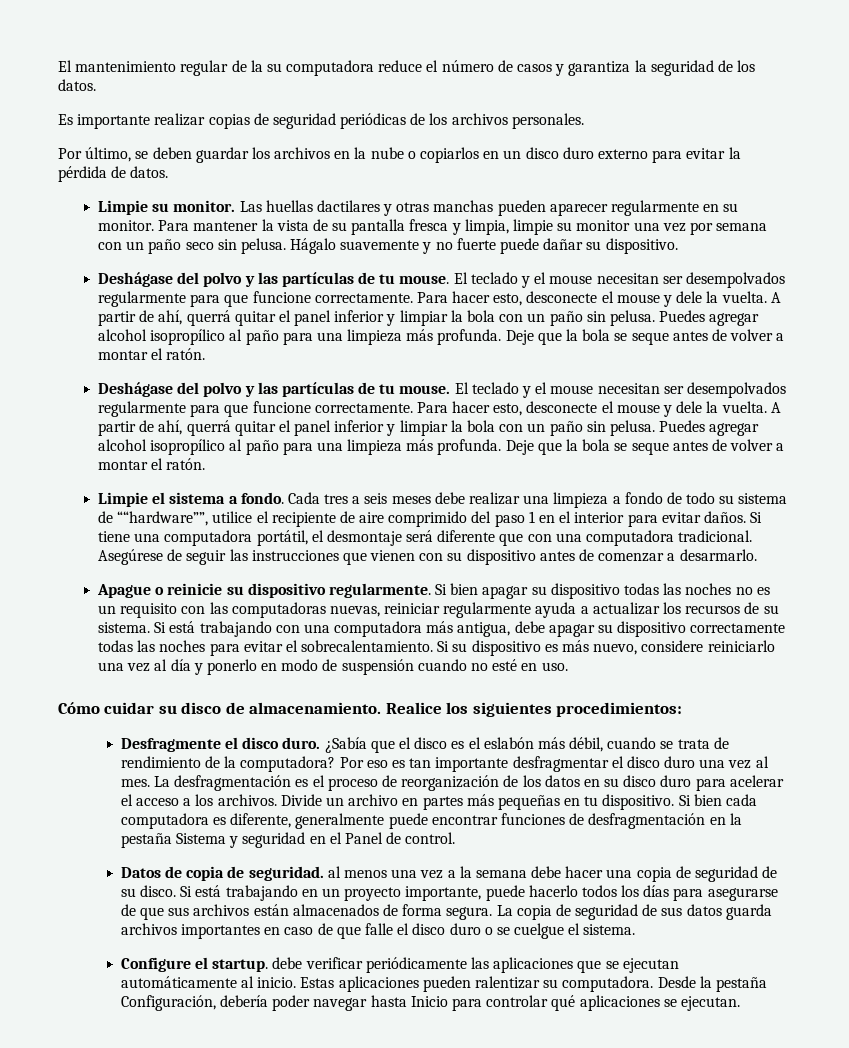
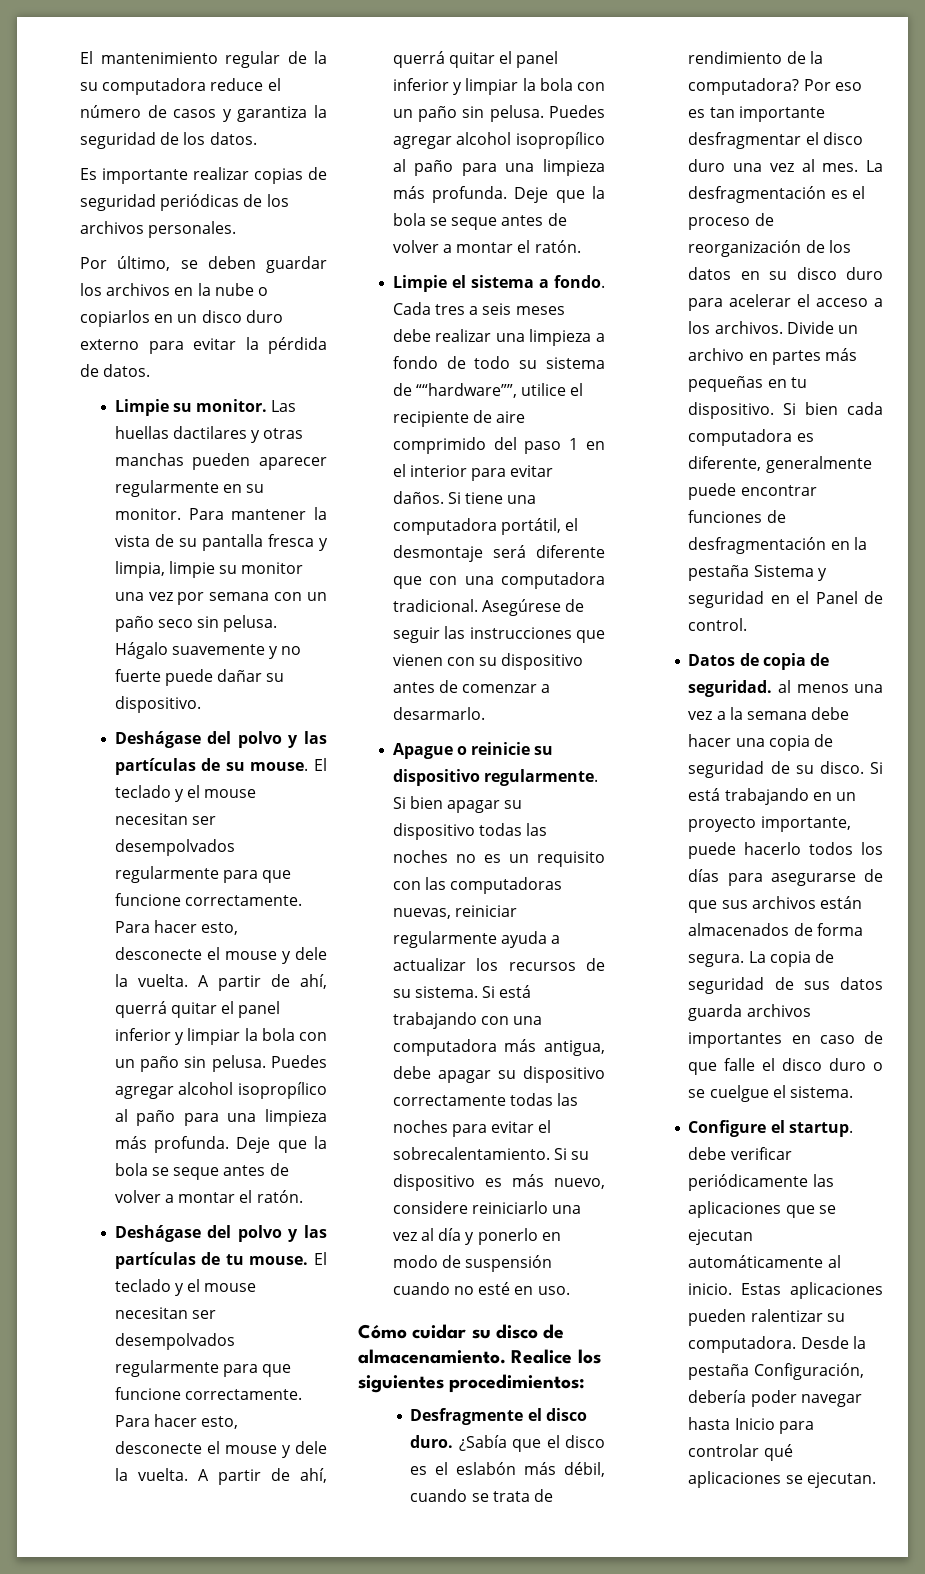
  Hágalo suavemente y no fuerte puede dañar su dispositivo.
- Deshágase del polvo y las partículas de tu mouse.
+ Deshágase del polvo y las partículas de su mouse.

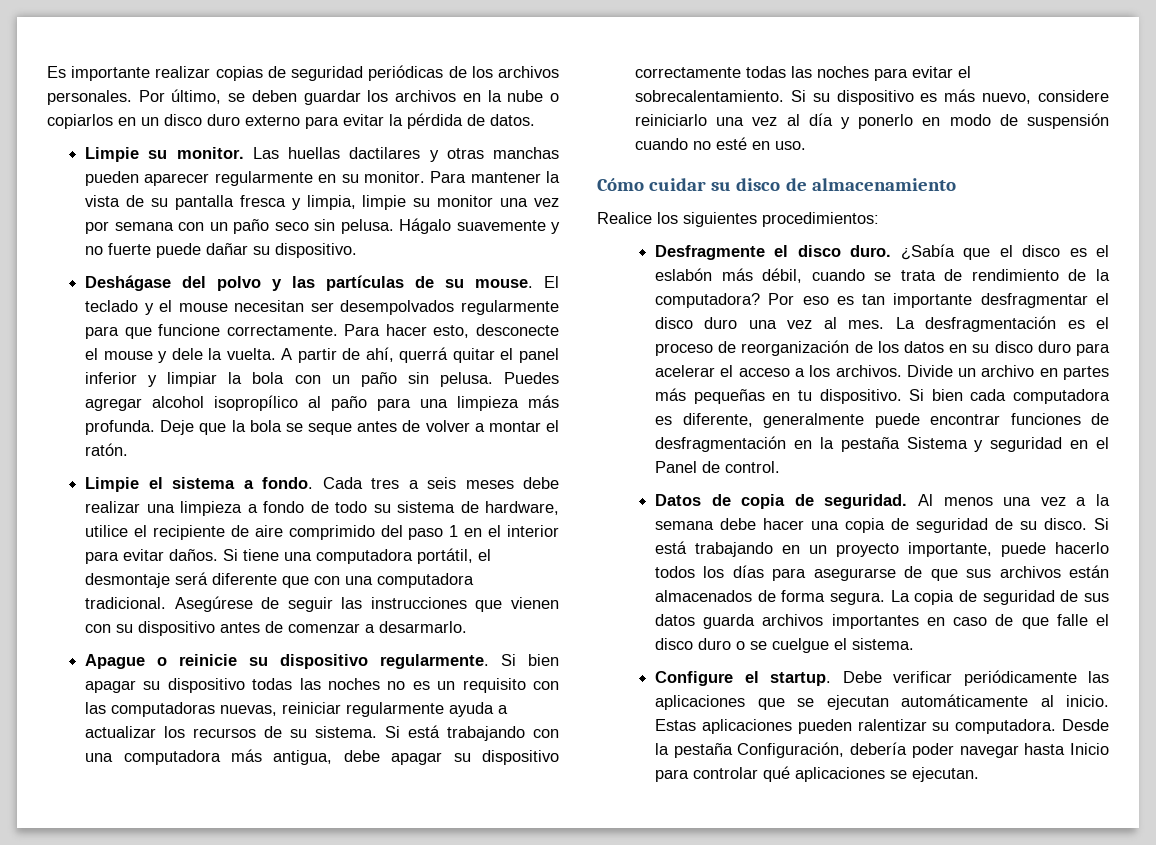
- El mantenimiento regular de la su computadora reduce el número de casos y garantiza la seguridad de los datos.
- Es importante realizar copias de seguridad periódicas de los archivos personales.
- Por último, se deben guardar los archivos en la nube o copiarlos en un disco duro externo para evitar la pérdida de datos.
+ Es importante realizar copias de seguridad periódicas de los archivos personales. Por último, se deben guardar los archivos en la nube o copiarlos en un disco duro externo para evitar la pérdida de datos.
- Deshágase del polvo y las partículas de tu mouse. El teclado y el mouse necesitan ser desempolvados regularmente para que funcione correctamente. Para hacer esto, desconecte el mouse y dele la vuelta. A partir de ahí, querrá quitar el panel inferior y limpiar la bola con un paño sin pelusa. Puedes agregar alcohol isopropílico al paño para una limpieza más profunda. Deje que la bola se seque antes de volver a montar el ratón.
- Cada tres a seis meses debe realizar una limpieza a fondo de todo su sistema de ““hardware””, utilice el recipiente de aire comprimido del paso 1 en el interior para evitar daños.
+ Cada tres a seis meses debe realizar una limpieza a fondo de todo su sistema de hardware, utilice el recipiente de aire comprimido del paso 1 en el interior para evitar daños.
- Cómo cuidar su disco de almacenamiento. Realice los siguientes procedimientos:
+ Cómo cuidar su disco de almacenamiento
+ Realice los siguientes procedimientos:
- Datos de copia de seguridad. al menos una vez a la semana debe hacer una copia de seguridad de su disco.
+ Datos de copia de seguridad. Al menos una vez a la semana debe hacer una copia de seguridad de su disco.
- Configure el startup. debe verificar periódicamente las aplicaciones que se ejecutan automáticamente al inicio.
+ Configure el startup. Debe verificar periódicamente las aplicaciones que se ejecutan automáticamente al inicio.

